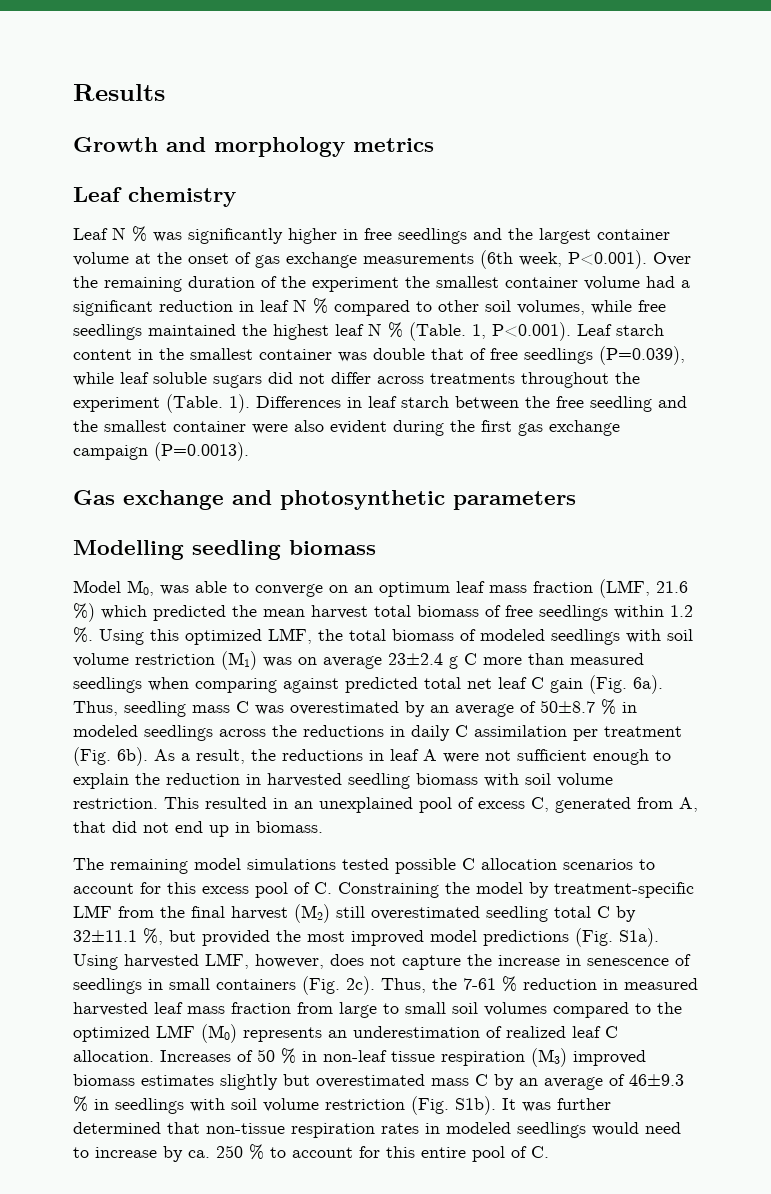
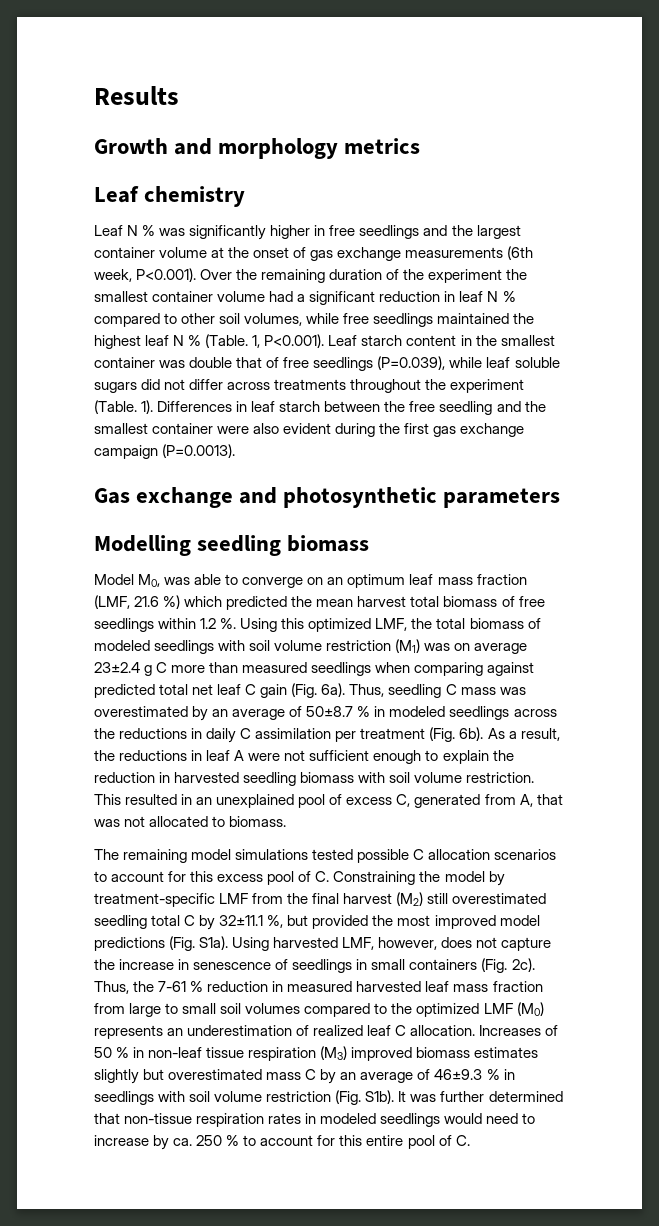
- Thus, seedling mass C was overestimated by an average of 50±8.7 % in modeled seedlings across the reductions in daily C assimilation per treatment (Fig. 6b).
+ Thus, seedling C mass was overestimated by an average of 50±8.7 % in modeled seedlings across the reductions in daily C assimilation per treatment (Fig. 6b).
- This resulted in an unexplained pool of excess C, generated from A, that did not end up in biomass.
+ This resulted in an unexplained pool of excess C, generated from A, that was not allocated to biomass.

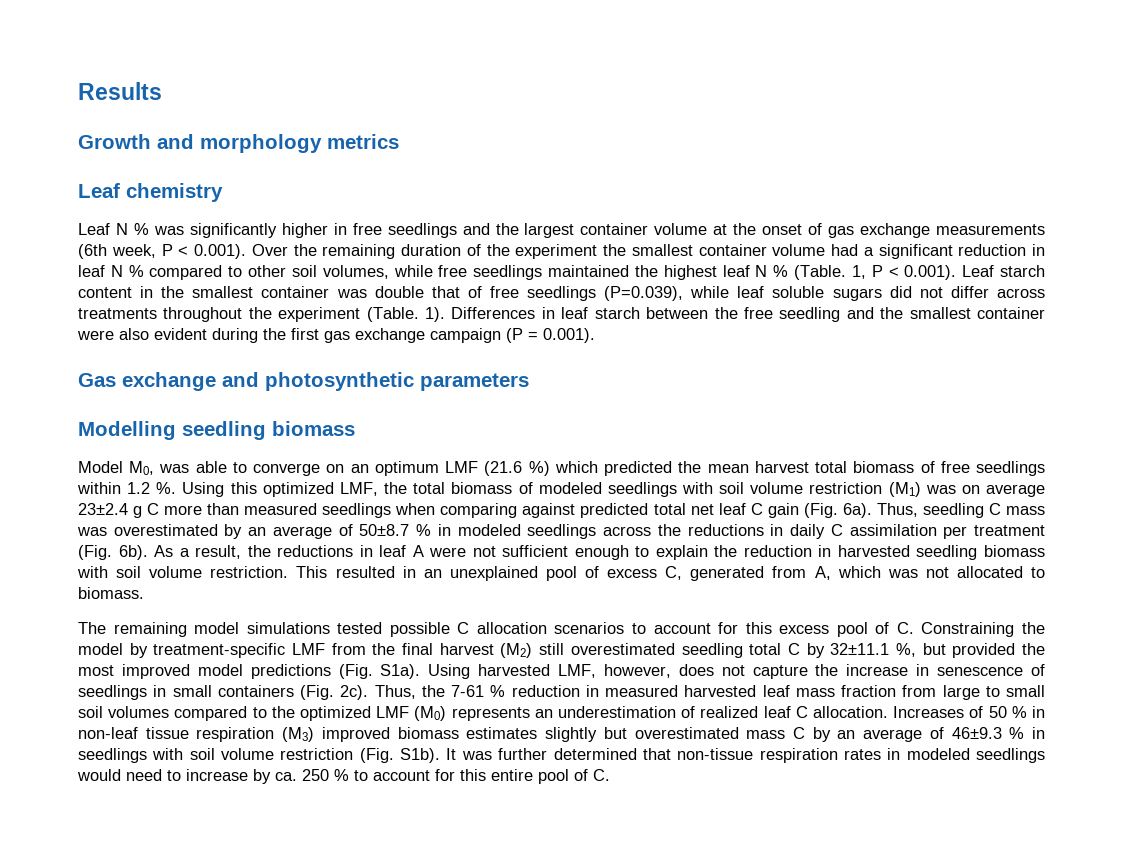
- Leaf N % was significantly higher in free seedlings and the largest container volume at the onset of gas exchange measurements (6th week, P<0.001). Over the remaining duration of the experiment the smallest container volume had a significant reduction in leaf N % compared to other soil volumes, while free seedlings maintained the highest leaf N % (Table.
+ Leaf N % was significantly higher in free seedlings and the largest container volume at the onset of gas exchange measurements (6th week, P < 0.001). Over the remaining duration of the experiment the smallest container volume had a significant reduction in leaf N % compared to other soil volumes, while free seedlings maintained the highest leaf N % (Table.
- 1, P<0.001). Leaf starch content in the smallest container was double that of free seedlings (P=0.039), while leaf soluble sugars did not differ across treatments throughout the experiment (Table.
+ 1, P < 0.001). Leaf starch content in the smallest container was double that of free seedlings (P=0.039), while leaf soluble sugars did not differ across treatments throughout the experiment (Table.
- Differences in leaf starch between the free seedling and the smallest container were also evident during the first gas exchange campaign (P=0.0013).
+ Differences in leaf starch between the free seedling and the smallest container were also evident during the first gas exchange campaign (P = 0.001).
- Model M0, was able to converge on an optimum leaf mass fraction (LMF, 21.6 %) which predicted the mean harvest total biomass of free seedlings within 1.2 %.
+ Model M0, was able to converge on an optimum LMF (21.6 %) which predicted the mean harvest total biomass of free seedlings within 1.2 %.
- This resulted in an unexplained pool of excess C, generated from A, that was not allocated to biomass.
+ This resulted in an unexplained pool of excess C, generated from A, which was not allocated to biomass.

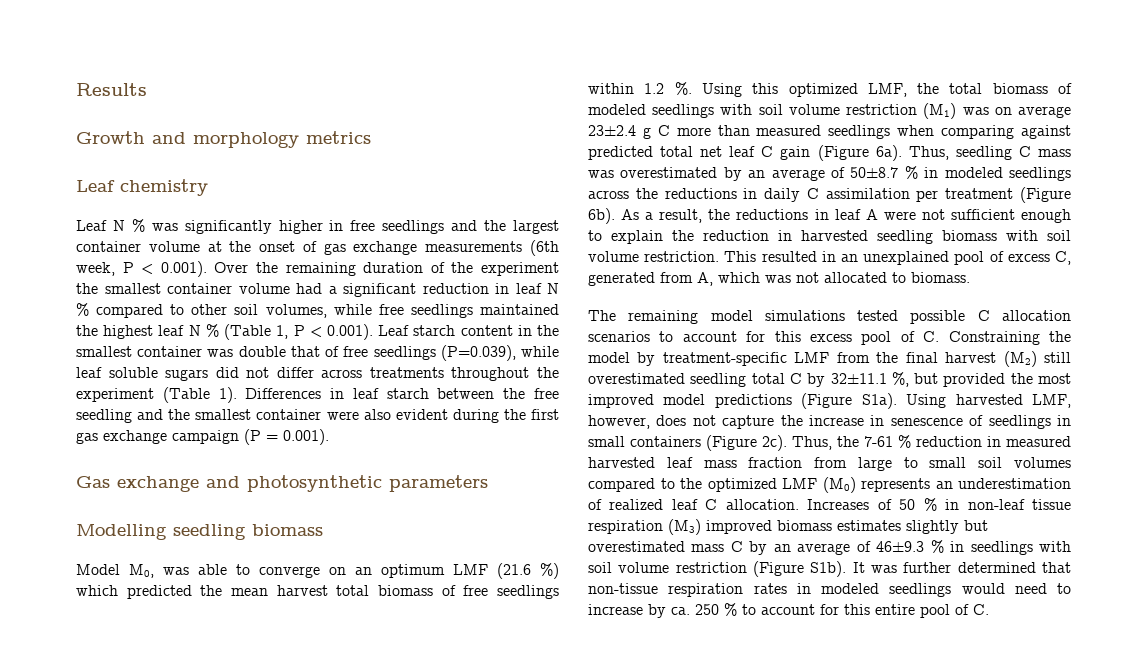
- Leaf N % was significantly higher in free seedlings and the largest container volume at the onset of gas exchange measurements (6th week, P < 0.001). Over the remaining duration of the experiment the smallest container volume had a significant reduction in leaf N % compared to other soil volumes, while free seedlings maintained the highest leaf N % (Table. 1, P < 0.001). Leaf starch content in the smallest container was double that of free seedlings (P=0.039), while leaf soluble sugars did not differ across treatments throughout the experiment (Table. 1).
+ Leaf N % was significantly higher in free seedlings and the largest container volume at the onset of gas exchange measurements (6th week, P < 0.001). Over the remaining duration of the experiment the smallest container volume had a significant reduction in leaf N % compared to other soil volumes, while free seedlings maintained the highest leaf N % (Table 1, P < 0.001). Leaf starch content in the smallest container was double that of free seedlings (P=0.039), while leaf soluble sugars did not differ across treatments throughout the experiment (Table 1).
- Using this optimized LMF, the total biomass of modeled seedlings with soil volume restriction (M1) was on average 23±2.4 g C more than measured seedlings when comparing against predicted total net leaf C gain (Fig. 6a).
+ Using this optimized LMF, the total biomass of modeled seedlings with soil volume restriction (M1) was on average 23±2.4 g C more than measured seedlings when comparing against predicted total net leaf C gain (Figure 6a).
- Thus, seedling C mass was overestimated by an average of 50±8.7 % in modeled seedlings across the reductions in daily C assimilation per treatment (Fig. 6b).
+ Thus, seedling C mass was overestimated by an average of 50±8.7 % in modeled seedlings across the reductions in daily C assimilation per treatment (Figure 6b).
- The remaining model simulations tested possible C allocation scenarios to account for this excess pool of C. Constraining the model by treatment-specific LMF from the final harvest (M2) still overestimated seedling total C by 32±11.1 %, but provided the most improved model predictions (Fig. S1a).
+ The remaining model simulations tested possible C allocation scenarios to account for this excess pool of C. Constraining the model by treatment-specific LMF from the final harvest (M2) still overestimated seedling total C by 32±11.1 %, but provided the most improved model predictions (Figure S1a).
- Using harvested LMF, however, does not capture the increase in senescence of seedlings in small containers (Fig. 2c).
+ Using harvested LMF, however, does not capture the increase in senescence of seedlings in small containers (Figure 2c).
- Increases of 50 % in non-leaf tissue respiration (M3) improved biomass estimates slightly but overestimated mass C by an average of 46±9.3 % in seedlings with soil volume restriction (Fig. S1b).
+ Increases of 50 % in non-leaf tissue respiration (M3) improved biomass estimates slightly but overestimated mass C by an average of 46±9.3 % in seedlings with soil volume restriction (Figure S1b).

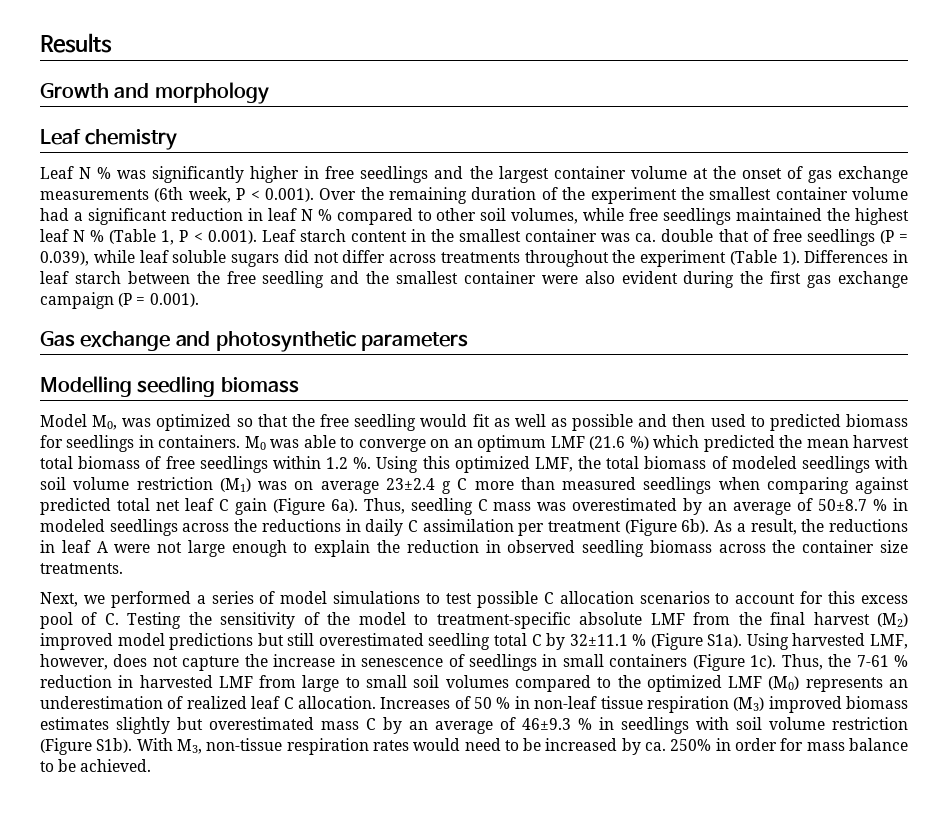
- Growth and morphology metrics
+ Growth and morphology
- Leaf N % was significantly higher in free seedlings and the largest container volume at the onset of gas exchange measurements (6th week, P < 0.001). Over the remaining duration of the experiment the smallest container volume had a significant reduction in leaf N % compared to other soil volumes, while free seedlings maintained the highest leaf N % (Table 1, P < 0.001). Leaf starch content in the smallest container was double that of free seedlings (P=0.039), while leaf soluble sugars did not differ across treatments throughout the experiment (Table 1).
+ Leaf N % was significantly higher in free seedlings and the largest container volume at the onset of gas exchange measurements (6th week, P < 0.001). Over the remaining duration of the experiment the smallest container volume had a significant reduction in leaf N % compared to other soil volumes, while free seedlings maintained the highest leaf N % (Table 1, P < 0.001). Leaf starch content in the smallest container was ca. double that of free seedlings (P = 0.039), while leaf soluble sugars did not differ across treatments throughout the experiment (Table 1).
- Model M0, was able to converge on an optimum LMF (21.6 %) which predicted the mean harvest total biomass of free seedlings within 1.2 %.
+ Model M0, was optimized so that the free seedling would fit as well as possible and then used to predicted biomass for seedlings in containers. M0 was able to converge on an optimum LMF (21.6 %) which predicted the mean harvest total biomass of free seedlings within 1.2 %.
- As a result, the reductions in leaf A were not sufficient enough to explain the reduction in harvested seedling biomass with soil volume restriction. This resulted in an unexplained pool of excess C, generated from A, which was not allocated to biomass.
- The remaining model simulations tested possible C allocation scenarios to account for this excess pool of C. Constraining the model by treatment-specific LMF from the final harvest (M2) still overestimated seedling total C by 32±11.1 %, but provided the most improved model predictions (Figure S1a).
+ As a result, the reductions in leaf A were not large enough to explain the reduction in observed seedling biomass across the container size treatments.
+ Next, we performed a series of model simulations to test possible C allocation scenarios to account for this excess pool of C. Testing the sensitivity of the model to treatment-specific absolute LMF from the final harvest (M2) improved model predictions but still overestimated seedling total C by 32±11.1 % (Figure S1a).
- Using harvested LMF, however, does not capture the increase in senescence of seedlings in small containers (Figure 2c).
+ Using harvested LMF, however, does not capture the increase in senescence of seedlings in small containers (Figure 1c).
- Thus, the 7-61 % reduction in measured harvested leaf mass fraction from large to small soil volumes compared to the optimized LMF (M0) represents an underestimation of realized leaf C allocation.
+ Thus, the 7-61 % reduction in harvested LMF from large to small soil volumes compared to the optimized LMF (M0) represents an underestimation of realized leaf C allocation.
- It was further determined that non-tissue respiration rates in modeled seedlings would need to increase by ca. 250 % to account for this entire pool of C.
+ With M3, non-tissue respiration rates would need to be increased by ca. 250% in order for mass balance to be achieved.

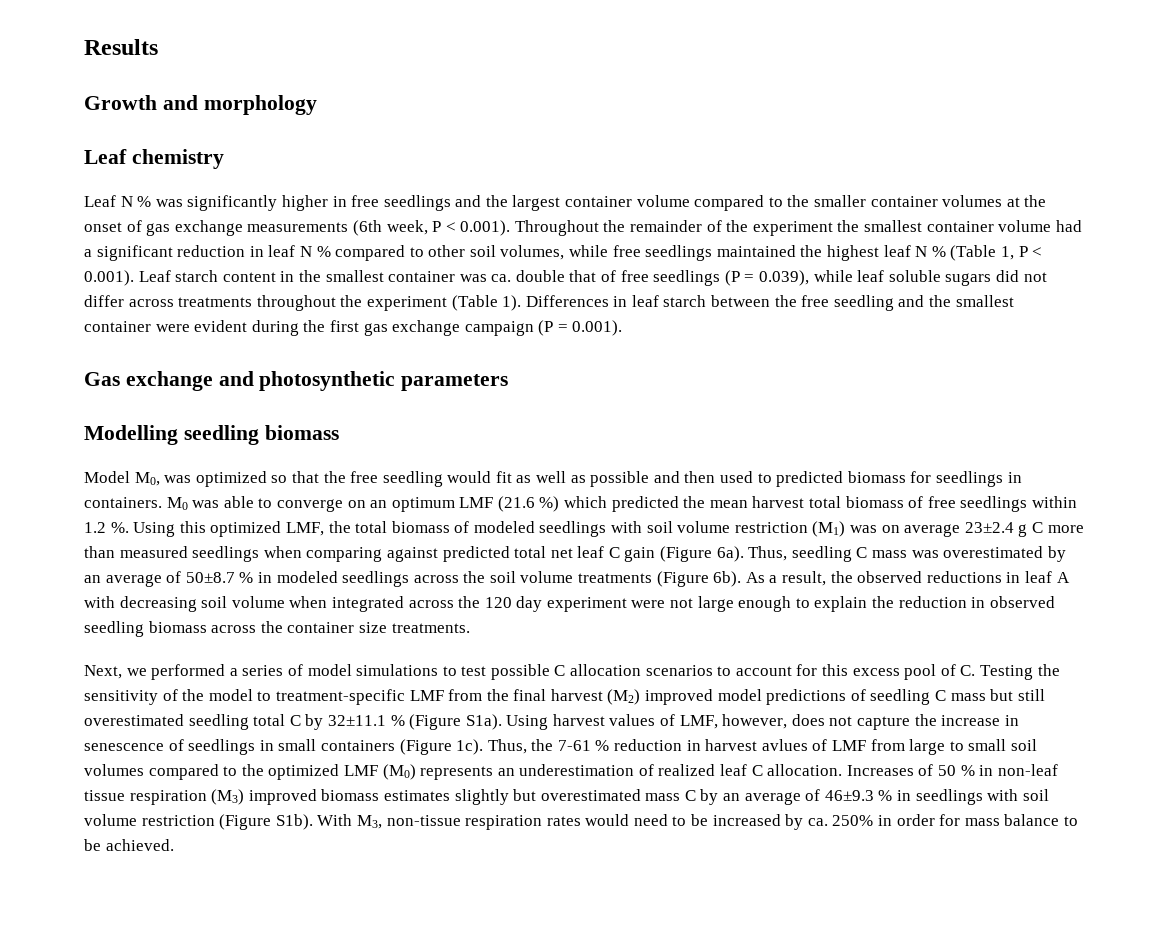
- Leaf N % was significantly higher in free seedlings and the largest container volume at the onset of gas exchange measurements (6th week, P < 0.001). Over the remaining duration of the experiment the smallest container volume had a significant reduction in leaf N % compared to other soil volumes, while free seedlings maintained the highest leaf N % (Table 1, P < 0.001). Leaf starch content in the smallest container was ca. double that of free seedlings (P = 0.039), while leaf soluble sugars did not differ across treatments throughout the experiment (Table 1).
+ Leaf N % was significantly higher in free seedlings and the largest container volume compared to the smaller container volumes at the onset of gas exchange measurements (6th week, P < 0.001). Throughout the remainder of the experiment the smallest container volume had a significant reduction in leaf N % compared to other soil volumes, while free seedlings maintained the highest leaf N % (Table 1, P < 0.001). Leaf starch content in the smallest container was ca. double that of free seedlings (P = 0.039), while leaf soluble sugars did not differ across treatments throughout the experiment (Table 1).
- Differences in leaf starch between the free seedling and the smallest container were also evident during the first gas exchange campaign (P = 0.001).
+ Differences in leaf starch between the free seedling and the smallest container were evident during the first gas exchange campaign (P = 0.001).
- Thus, seedling C mass was overestimated by an average of 50±8.7 % in modeled seedlings across the reductions in daily C assimilation per treatment (Figure 6b).
+ Thus, seedling C mass was overestimated by an average of 50±8.7 % in modeled seedlings across the soil volume treatments (Figure 6b).
- As a result, the reductions in leaf A were not large enough to explain the reduction in observed seedling biomass across the container size treatments.
+ As a result, the observed reductions in leaf A with decreasing soil volume when integrated across the 120 day experiment were not large enough to explain the reduction in observed seedling biomass across the container size treatments.
- Next, we performed a series of model simulations to test possible C allocation scenarios to account for this excess pool of C. Testing the sensitivity of the model to treatment-specific absolute LMF from the final harvest (M2) improved model predictions but still overestimated seedling total C by 32±11.1 % (Figure S1a).
+ Next, we performed a series of model simulations to test possible C allocation scenarios to account for this excess pool of C. Testing the sensitivity of the model to treatment-specific LMF from the final harvest (M2) improved model predictions of seedling C mass but still overestimated seedling total C by 32±11.1 % (Figure S1a).
- Using harvested LMF, however, does not capture the increase in senescence of seedlings in small containers (Figure 1c).
+ Using harvest values of LMF, however, does not capture the increase in senescence of seedlings in small containers (Figure 1c).
- Thus, the 7-61 % reduction in harvested LMF from large to small soil volumes compared to the optimized LMF (M0) represents an underestimation of realized leaf C allocation.
+ Thus, the 7-61 % reduction in harvest avlues of LMF from large to small soil volumes compared to the optimized LMF (M0) represents an underestimation of realized leaf C allocation.

